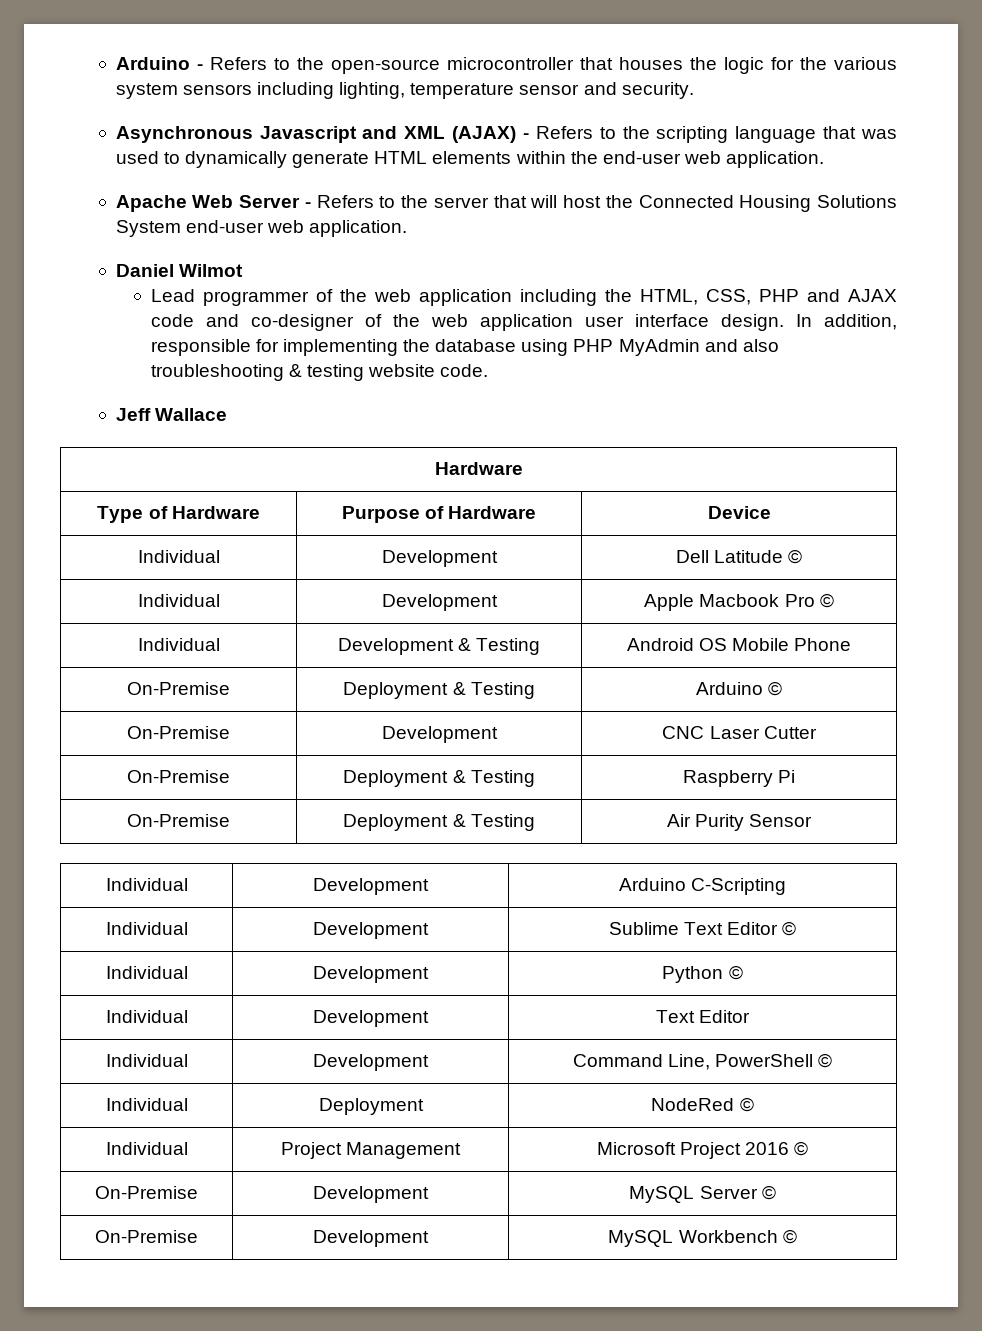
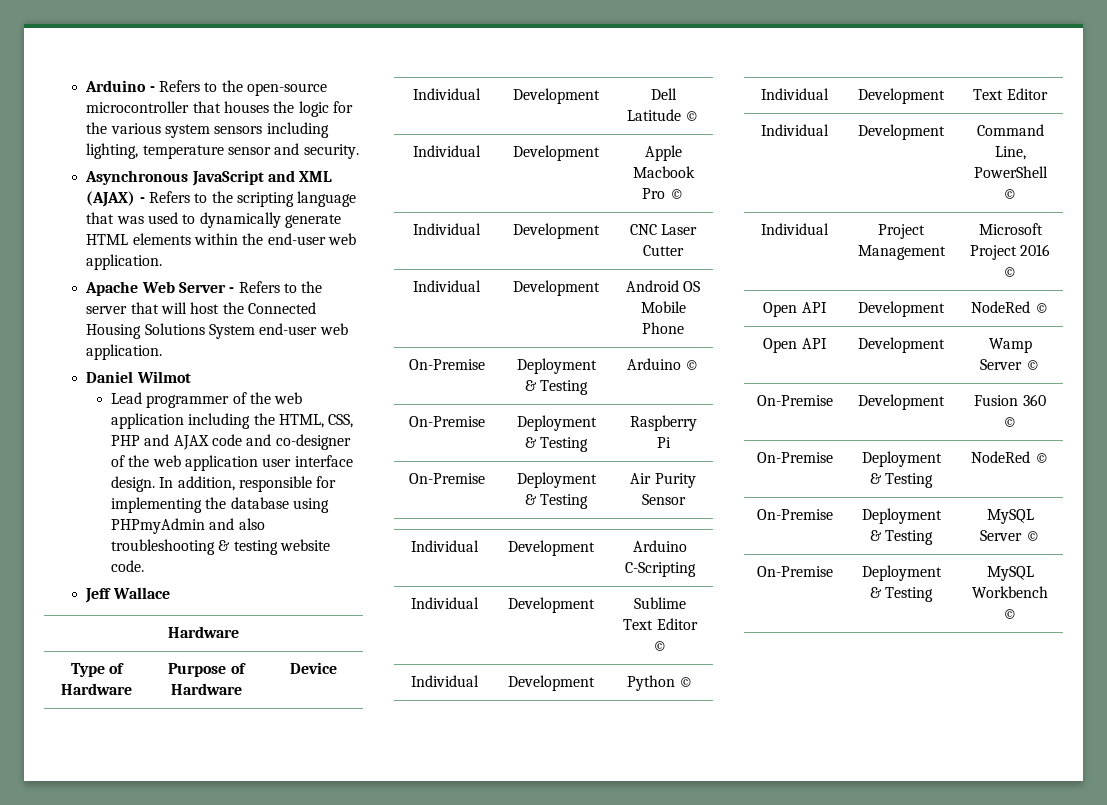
- Asynchronous Javascript and XML (AJAX) - Refers to the scripting language that was used to dynamically generate HTML elements within the end-user web application.
+ Asynchronous JavaScript and XML (AJAX) - Refers to the scripting language that was used to dynamically generate HTML elements within the end-user web application.
- In addition, responsible for implementing the database using PHP MyAdmin and also troubleshooting & testing website code.
+ In addition, responsible for implementing the database using PHPmyAdmin and also troubleshooting & testing website code.
- Individual | Development & Testing | Android OS Mobile Phone
+ Individual | Development | CNC Laser Cutter
+ Individual | Development | Android OS Mobile Phone
- On-Premise | Development | CNC Laser Cutter
- Individual | Deployment | NodeRed ©
- On-Premise | Development | MySQL Server ©
+ Open API | Development | NodeRed ©
+ Open API | Development | Wamp Server ©
+ On-Premise | Development | Fusion 360 ©
+ On-Premise | Deployment & Testing | NodeRed ©
+ On-Premise | Deployment & Testing | MySQL Server ©
- On-Premise | Development | MySQL Workbench ©
+ On-Premise | Deployment & Testing | MySQL Workbench ©

